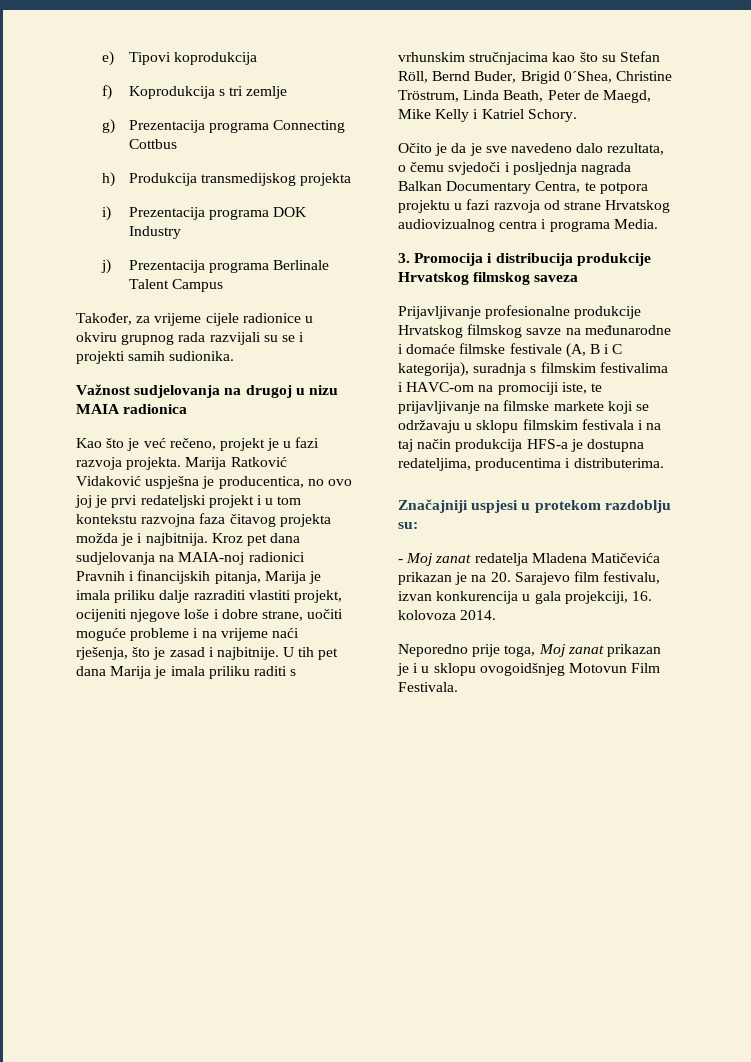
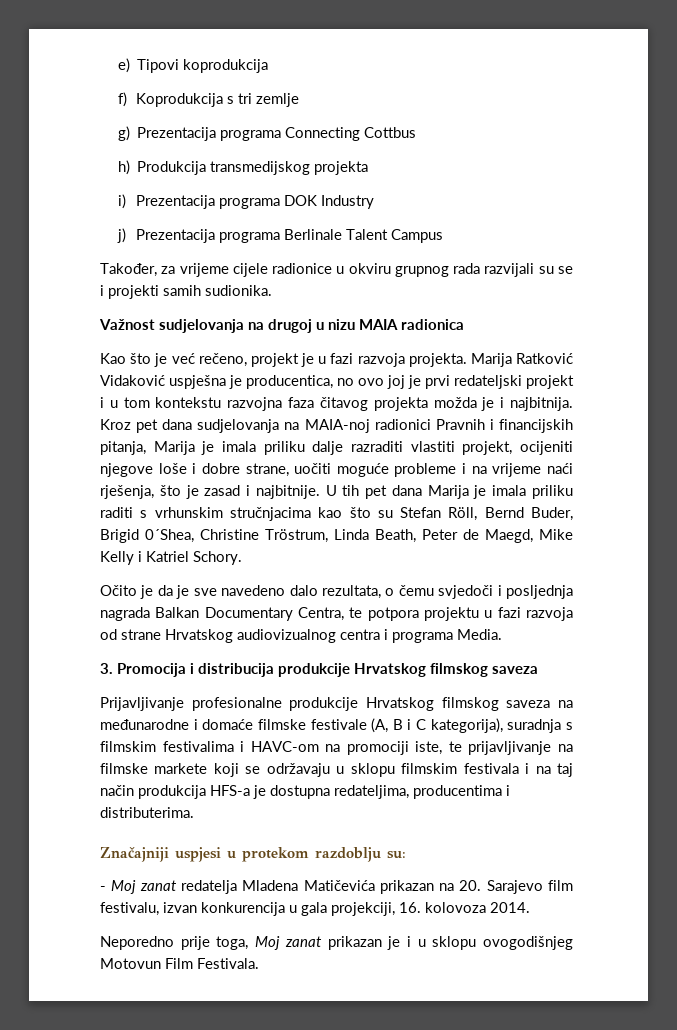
- Prijavljivanje profesionalne produkcije Hrvatskog filmskog savze na međunarodne i domaće filmske festivale (A, B i C kategorija), suradnja s filmskim festivalima i HAVC-om na promociji iste, te prijavljivanje na filmske markete koji se održavaju u sklopu filmskim festivala i na taj način produkcija HFS-a je dostupna redateljima, producentima i distributerima.
+ Prijavljivanje profesionalne produkcije Hrvatskog filmskog saveza na međunarodne i domaće filmske festivale (A, B i C kategorija), suradnja s filmskim festivalima i HAVC-om na promociji iste, te prijavljivanje na filmske markete koji se održavaju u sklopu filmskim festivala i na taj način produkcija HFS-a je dostupna redateljima, producentima i distributerima.
- - Moj zanat redatelja Mladena Matičevića prikazan je na 20. Sarajevo film festivalu, izvan konkurencija u gala projekciji, 16. kolovoza 2014.
+ - Moj zanat redatelja Mladena Matičevića prikazan na 20. Sarajevo film festivalu, izvan konkurencija u gala projekciji, 16. kolovoza 2014.
- Neporedno prije toga, Moj zanat prikazan je i u sklopu ovogoidšnjeg Motovun Film Festivala.
+ Neporedno prije toga, Moj zanat prikazan je i u sklopu ovogodišnjeg Motovun Film Festivala.

